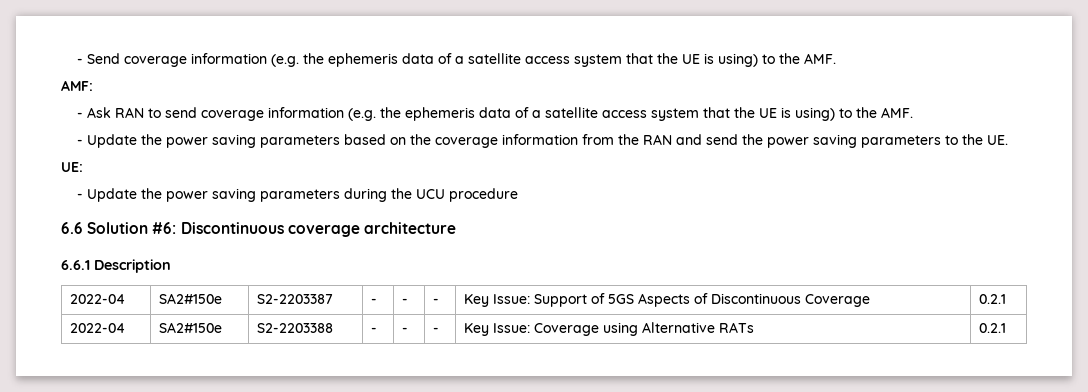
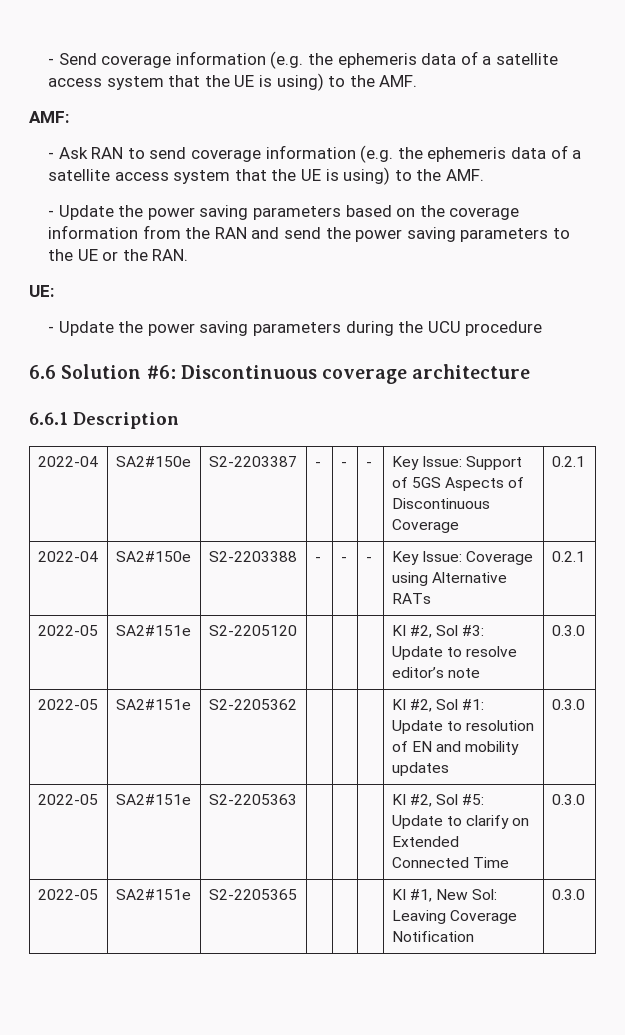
- - Update the power saving parameters based on the coverage information from the RAN and send the power saving parameters to the UE.
+ - Update the power saving parameters based on the coverage information from the RAN and send the power saving parameters to the UE or the RAN.
+ 2022-05 | SA2#151e | S2-2205120 | | | | KI #2, Sol #3: Update to resolve editor’s note | 0.3.0
+ 2022-05 | SA2#151e | S2-2205362 | | | | KI #2, Sol #1: Update to resolution of EN and mobility updates | 0.3.0
+ 2022-05 | SA2#151e | S2-2205363 | | | | KI #2, Sol #5: Update to clarify on Extended Connected Time | 0.3.0
+ 2022-05 | SA2#151e | S2-2205365 | | | | KI #1, New Sol: Leaving Coverage Notification | 0.3.0

